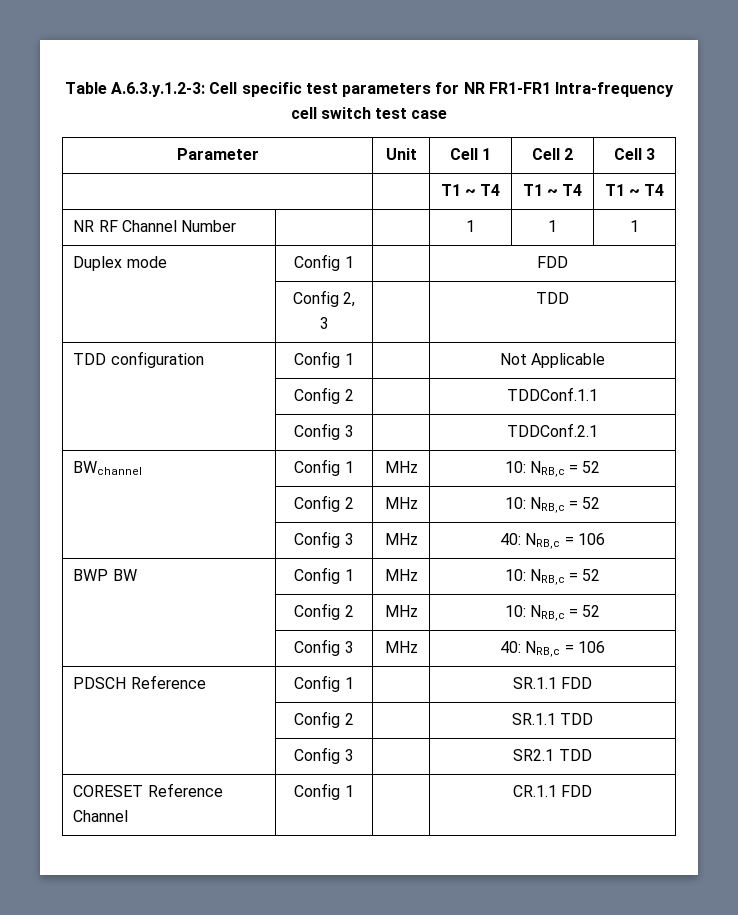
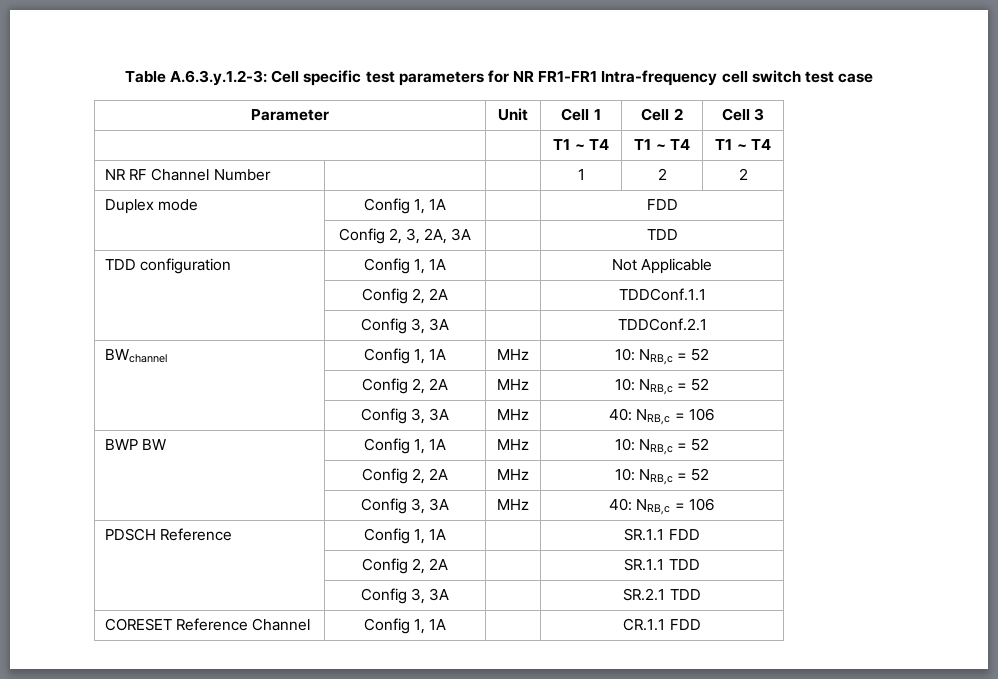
- NR RF Channel Number | | | 1 | 1 | 1
+ NR RF Channel Number | | | 1 | 2 | 2
- Duplex mode | Config 1 | | FDD
- | Config 2, 3 | | TDD
+ Duplex mode | Config 1, 1A | | FDD
+ | Config 2, 3, 2A, 3A | | TDD
- TDD configuration | Config 1 | | Not Applicable
+ TDD configuration | Config 1, 1A | | Not Applicable
- | Config 2 | | TDDConf.1.1
+ | Config 2, 2A | | TDDConf.1.1
- | Config 3 | | TDDConf.2.1
+ | Config 3, 3A | | TDDConf.2.1
- BWchannel | Config 1 | MHz | 10: NRB,c = 52
- | Config 2 | MHz | 10: NRB,c = 52
- | Config 3 | MHz | 40: NRB,c = 106
+ BWchannel | Config 1, 1A | MHz | 10: NRB,c = 52
+ | Config 2, 2A | MHz | 10: NRB,c = 52
+ | Config 3, 3A | MHz | 40: NRB,c = 106
- BWP BW | Config 1 | MHz | 10: NRB,c = 52
- | Config 2 | MHz | 10: NRB,c = 52
- | Config 3 | MHz | 40: NRB,c = 106
+ BWP BW | Config 1, 1A | MHz | 10: NRB,c = 52
+ | Config 2, 2A | MHz | 10: NRB,c = 52
+ | Config 3, 3A | MHz | 40: NRB,c = 106
- PDSCH Reference | Config 1 | | SR.1.1 FDD
+ PDSCH Reference | Config 1, 1A | | SR.1.1 FDD
- | Config 2 | | SR.1.1 TDD
+ | Config 2, 2A | | SR.1.1 TDD
- | Config 3 | | SR2.1 TDD
+ | Config 3, 3A | | SR.2.1 TDD
- CORESET Reference Channel | Config 1 | | CR.1.1 FDD
+ CORESET Reference Channel | Config 1, 1A | | CR.1.1 FDD

